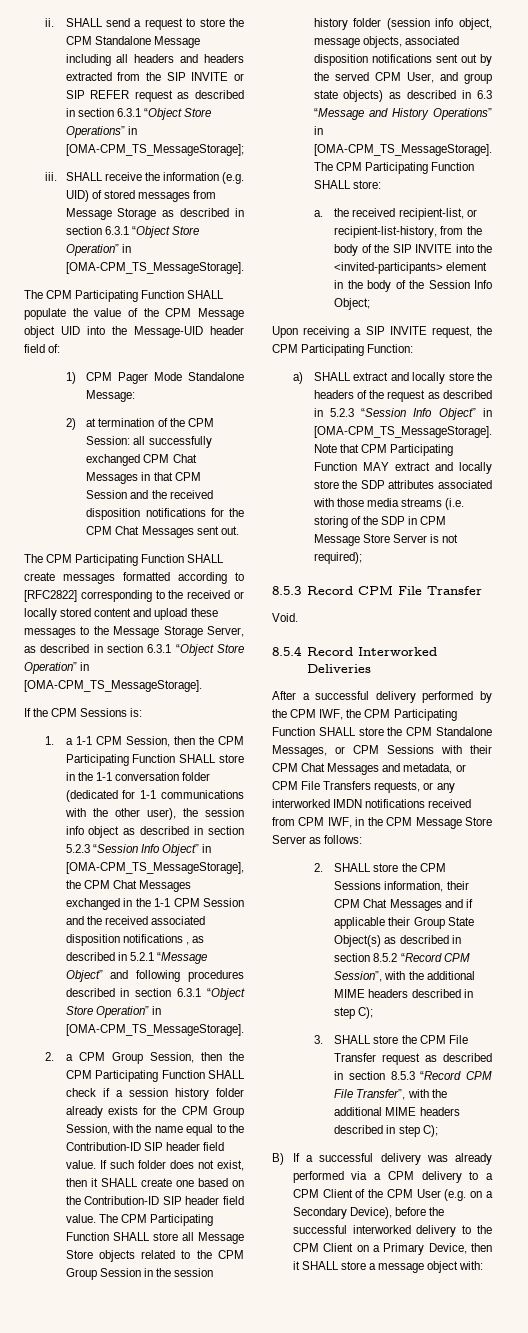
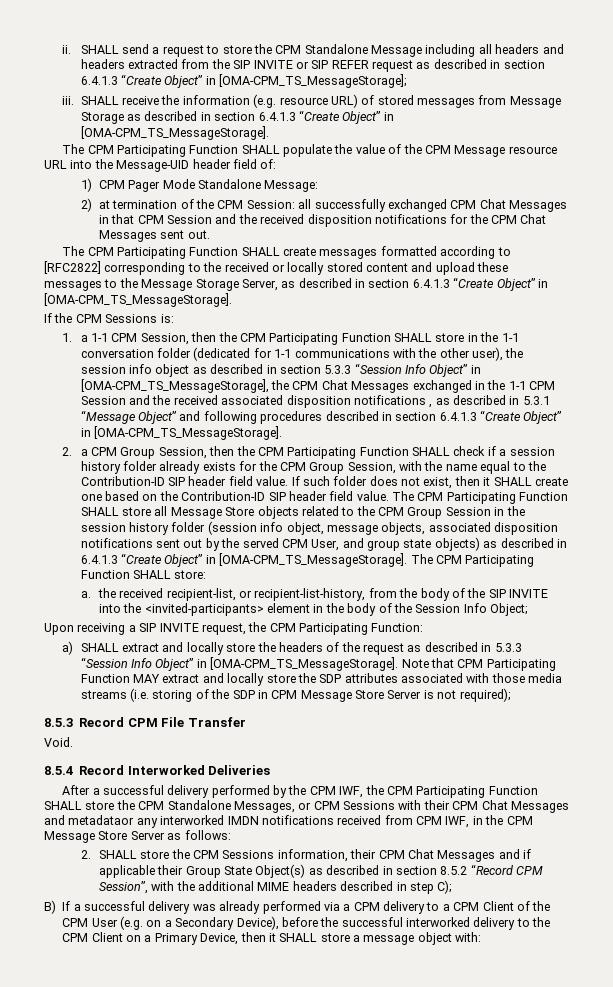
- SHALL send a request to store the CPM Standalone Message including all headers and headers extracted from the SIP INVITE or SIP REFER request as described in section 6.3.1 “Object Store Operations” in [OMA-CPM_TS_MessageStorage];
+ SHALL send a request to store the CPM Standalone Message including all headers and headers extracted from the SIP INVITE or SIP REFER request as described in section 6.4.1.3 “Create Object” in [OMA-CPM_TS_MessageStorage];
- SHALL receive the information (e.g. UID) of stored messages from Message Storage as described in section 6.3.1 “Object Store Operation” in [OMA-CPM_TS_MessageStorage].
+ SHALL receive the information (e.g. resource URL) of stored messages from Message Storage as described in section 6.4.1.3 “Create Object” in [OMA-CPM_TS_MessageStorage].
- The CPM Participating Function SHALL populate the value of the CPM Message object UID into the Message-UID header field of:
+ The CPM Participating Function SHALL populate the value of the CPM Message resource URL into the Message-UID header field of:
- The CPM Participating Function SHALL create messages formatted according to [RFC2822] corresponding to the received or locally stored content and upload these messages to the Message Storage Server, as described in section 6.3.1 “Object Store Operation” in [OMA-CPM_TS_MessageStorage].
+ The CPM Participating Function SHALL create messages formatted according to [RFC2822] corresponding to the received or locally stored content and upload these messages to the Message Storage Server, as described in section 6.4.1.3 “Create Object” in [OMA-CPM_TS_MessageStorage].
- 1. a 1-1 CPM Session, then the CPM Participating Function SHALL store in the 1-1 conversation folder (dedicated for 1-1 communications with the other user), the session info object as described in section 5.2.3 “Session Info Object” in [OMA-CPM_TS_MessageStorage], the CPM Chat Messages exchanged in the 1-1 CPM Session and the received associated disposition notifications , as described in 5.2.1 “Message Object” and following procedures described in section 6.3.1 “Object Store Operation” in [OMA-CPM_TS_MessageStorage].
+ 1. a 1-1 CPM Session, then the CPM Participating Function SHALL store in the 1-1 conversation folder (dedicated for 1-1 communications with the other user), the session info object as described in section 5.3.3 “Session Info Object” in [OMA-CPM_TS_MessageStorage], the CPM Chat Messages exchanged in the 1-1 CPM Session and the received associated disposition notifications , as described in 5.3.1 “Message Object” and following procedures described in section 6.4.1.3 “Create Object” in [OMA-CPM_TS_MessageStorage].
- The CPM Participating Function SHALL store all Message Store objects related to the CPM Group Session in the session history folder (session info object, message objects, associated disposition notifications sent out by the served CPM User, and group state objects) as described in 6.3 “Message and History Operations” in [OMA-CPM_TS_MessageStorage].
+ The CPM Participating Function SHALL store all Message Store objects related to the CPM Group Session in the session history folder (session info object, message objects, associated disposition notifications sent out by the served CPM User, and group state objects) as described in 6.4.1.3 “Create Object” in [OMA-CPM_TS_MessageStorage].
- a) SHALL extract and locally store the headers of the request as described in 5.2.3 “Session Info Object” in [OMA-CPM_TS_MessageStorage].
+ a) SHALL extract and locally store the headers of the request as described in 5.3.3 “Session Info Object” in [OMA-CPM_TS_MessageStorage].
- After a successful delivery performed by the CPM IWF, the CPM Participating Function SHALL store the CPM Standalone Messages, or CPM Sessions with their CPM Chat Messages and metadata, or CPM File Transfers requests, or any interworked IMDN notifications received from CPM IWF, in the CPM Message Store Server as follows:
+ After a successful delivery performed by the CPM IWF, the CPM Participating Function SHALL store the CPM Standalone Messages, or CPM Sessions with their CPM Chat Messages and metadataor any interworked IMDN notifications received from CPM IWF, in the CPM Message Store Server as follows:
- 3. SHALL store the CPM File Transfer request as described in section 8.5.3 “Record CPM File Transfer”, with the additional MIME headers described in step C);

